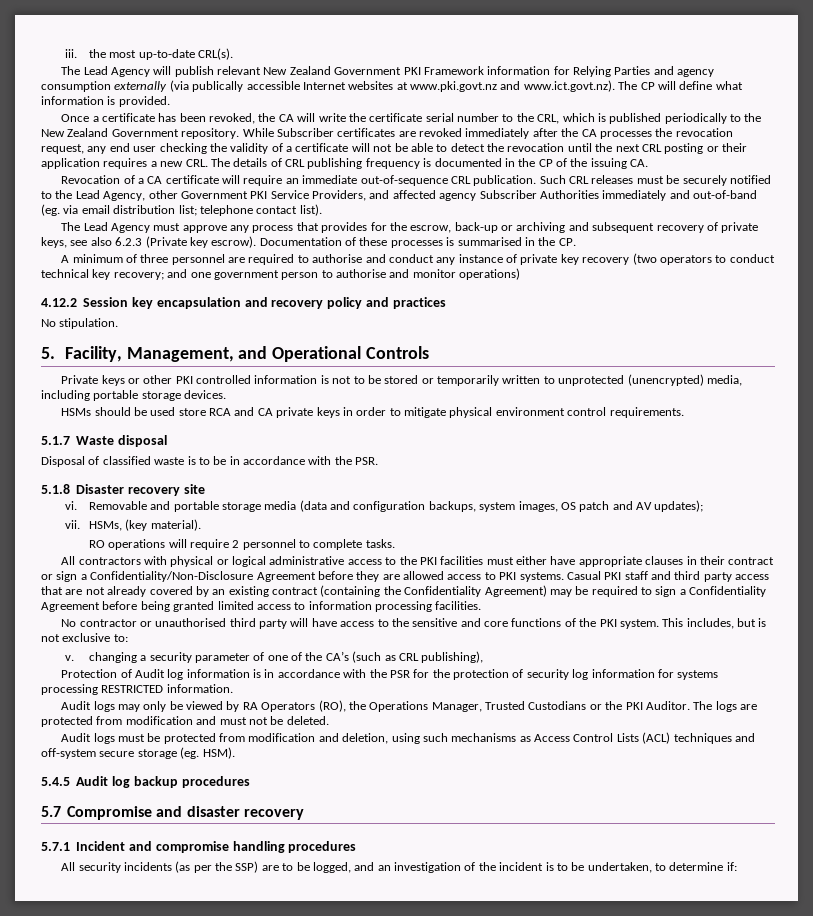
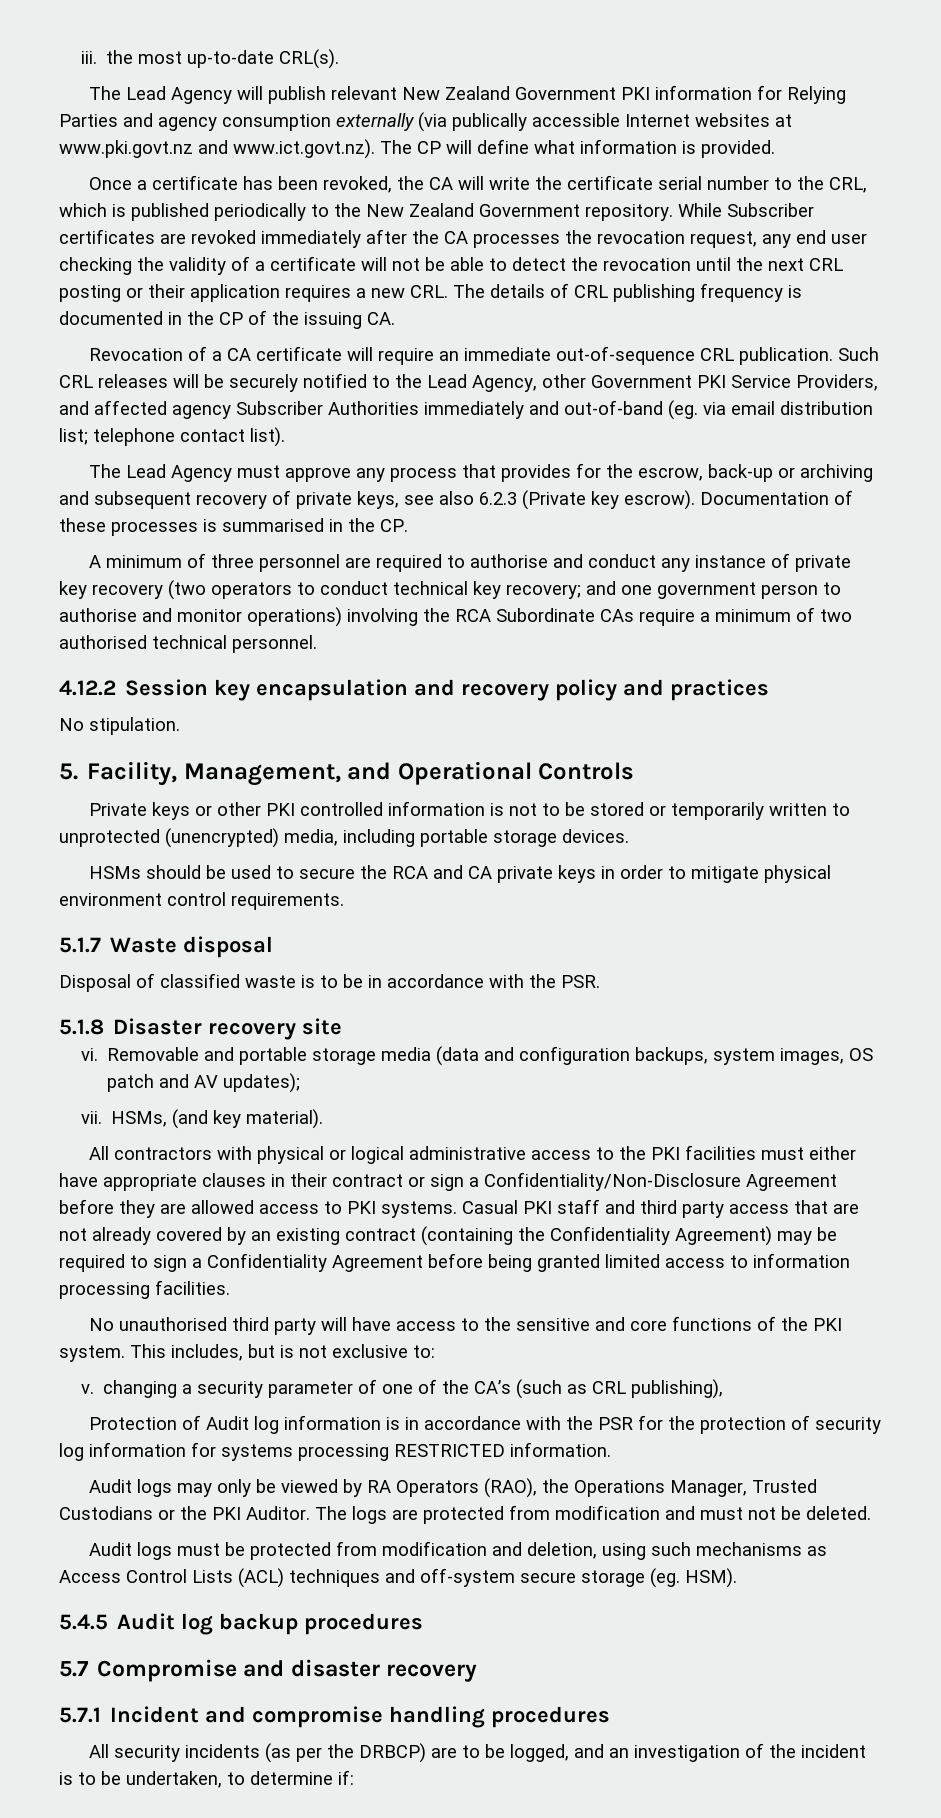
- The Lead Agency will publish relevant New Zealand Government PKI Framework information for Relying Parties and agency consumption externally (via publically accessible Internet websites at www.pki.govt.nz and www.ict.govt.nz). The CP will define what information is provided.
+ The Lead Agency will publish relevant New Zealand Government PKI information for Relying Parties and agency consumption externally (via publically accessible Internet websites at www.pki.govt.nz and www.ict.govt.nz). The CP will define what information is provided.
- Such CRL releases must be securely notified to the Lead Agency, other Government PKI Service Providers, and affected agency Subscriber Authorities immediately and out-of-band (eg. via email distribution list; telephone contact list).
+ Such CRL releases will be securely notified to the Lead Agency, other Government PKI Service Providers, and affected agency Subscriber Authorities immediately and out-of-band (eg. via email distribution list; telephone contact list).
- A minimum of three personnel are required to authorise and conduct any instance of private key recovery (two operators to conduct technical key recovery; and one government person to authorise and monitor operations)
+ A minimum of three personnel are required to authorise and conduct any instance of private key recovery (two operators to conduct technical key recovery; and one government person to authorise and monitor operations) involving the RCA Subordinate CAs require a minimum of two authorised technical personnel.
- HSMs should be used store RCA and CA private keys in order to mitigate physical environment control requirements.
+ HSMs should be used to secure the RCA and CA private keys in order to mitigate physical environment control requirements.
- HSMs, (key material).
+ HSMs, (and key material).
- RO operations will require 2 personnel to complete tasks.
- No contractor or unauthorised third party will have access to the sensitive and core functions of the PKI system.
+ No unauthorised third party will have access to the sensitive and core functions of the PKI system.
- Audit logs may only be viewed by RA Operators (RO), the Operations Manager, Trusted Custodians or the PKI Auditor.
+ Audit logs may only be viewed by RA Operators (RAO), the Operations Manager, Trusted Custodians or the PKI Auditor.
- All security incidents (as per the SSP) are to be logged, and an investigation of the incident is to be undertaken, to determine if:
+ All security incidents (as per the DRBCP) are to be logged, and an investigation of the incident is to be undertaken, to determine if:

